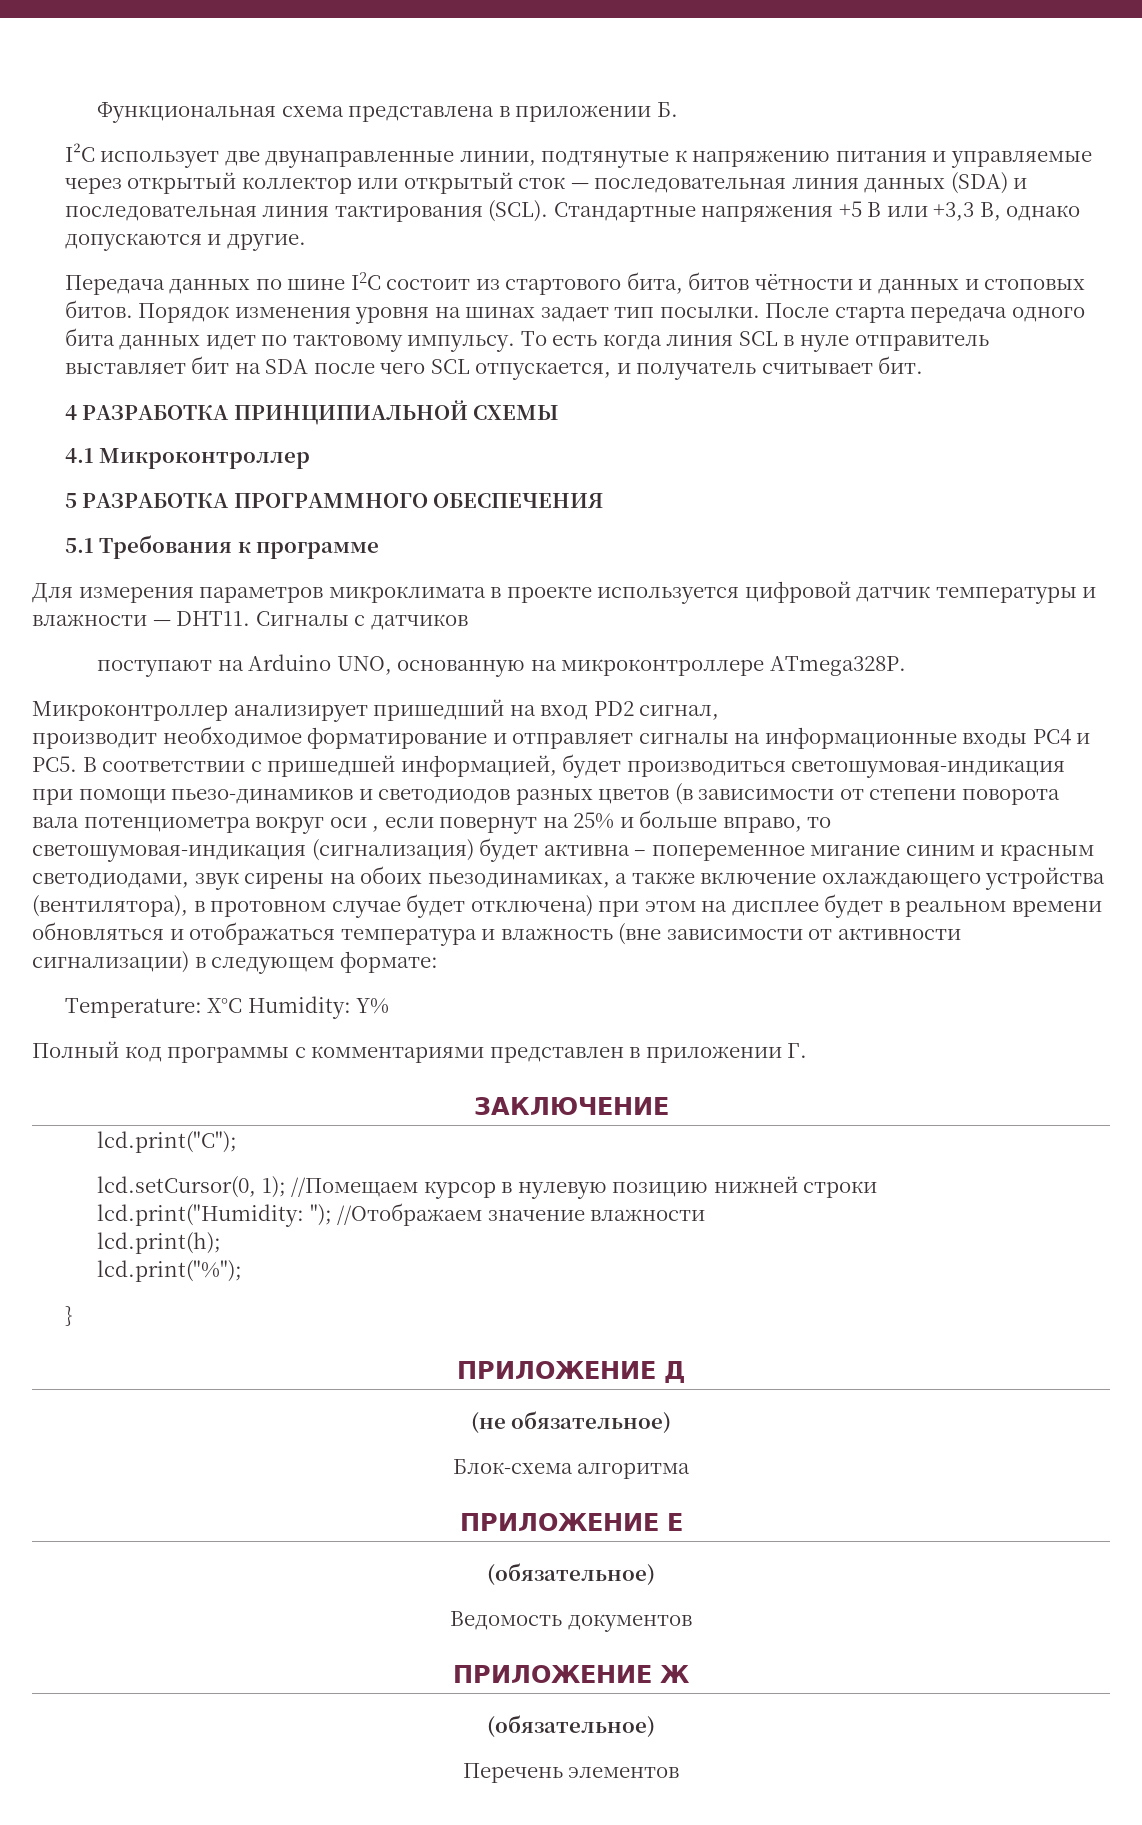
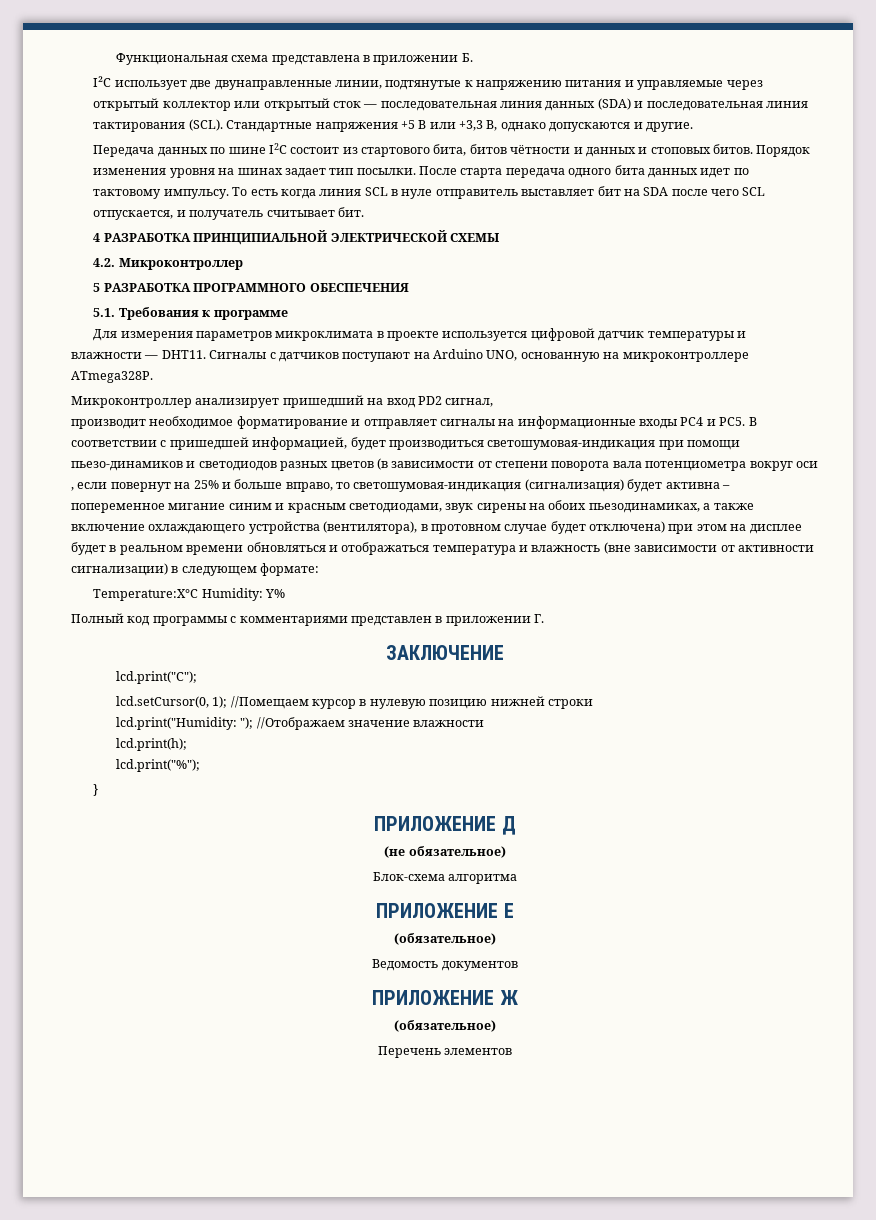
- 4 РАЗРАБОТКА ПРИНЦИПИАЛЬНОЙ СХЕМЫ
+ 4 РАЗРАБОТКА ПРИНЦИПИАЛЬНОЙ ЭЛЕКТРИЧЕСКОЙ СХЕМЫ
- 4.1 Микроконтроллер
+ 4.2. Микроконтроллер
- 5.1 Требования к программе
+ 5.1. Требования к программе
- Сигналы с датчиков
- поступают на Arduino UNO, основанную на микроконтроллере ATmega328P.
+ Сигналы с датчиков поступают на Arduino UNO, основанную на микроконтроллере ATmega328P.
- Temperature: X°C Humidity: Y%
+ Temperature:X°C Humidity: Y%

